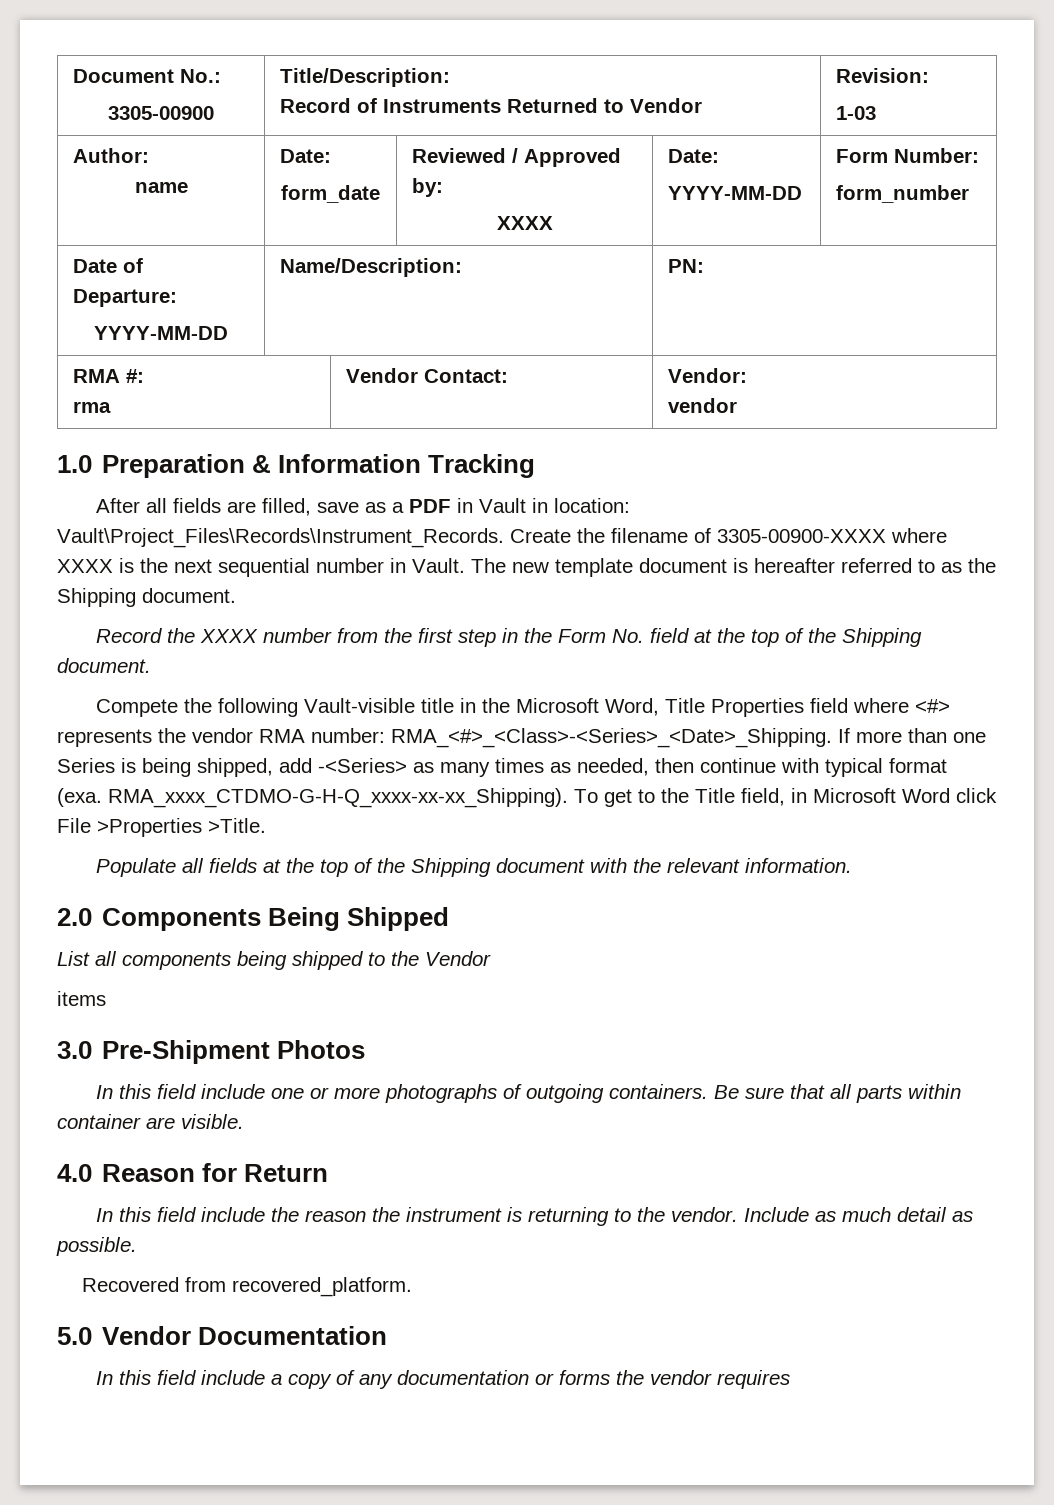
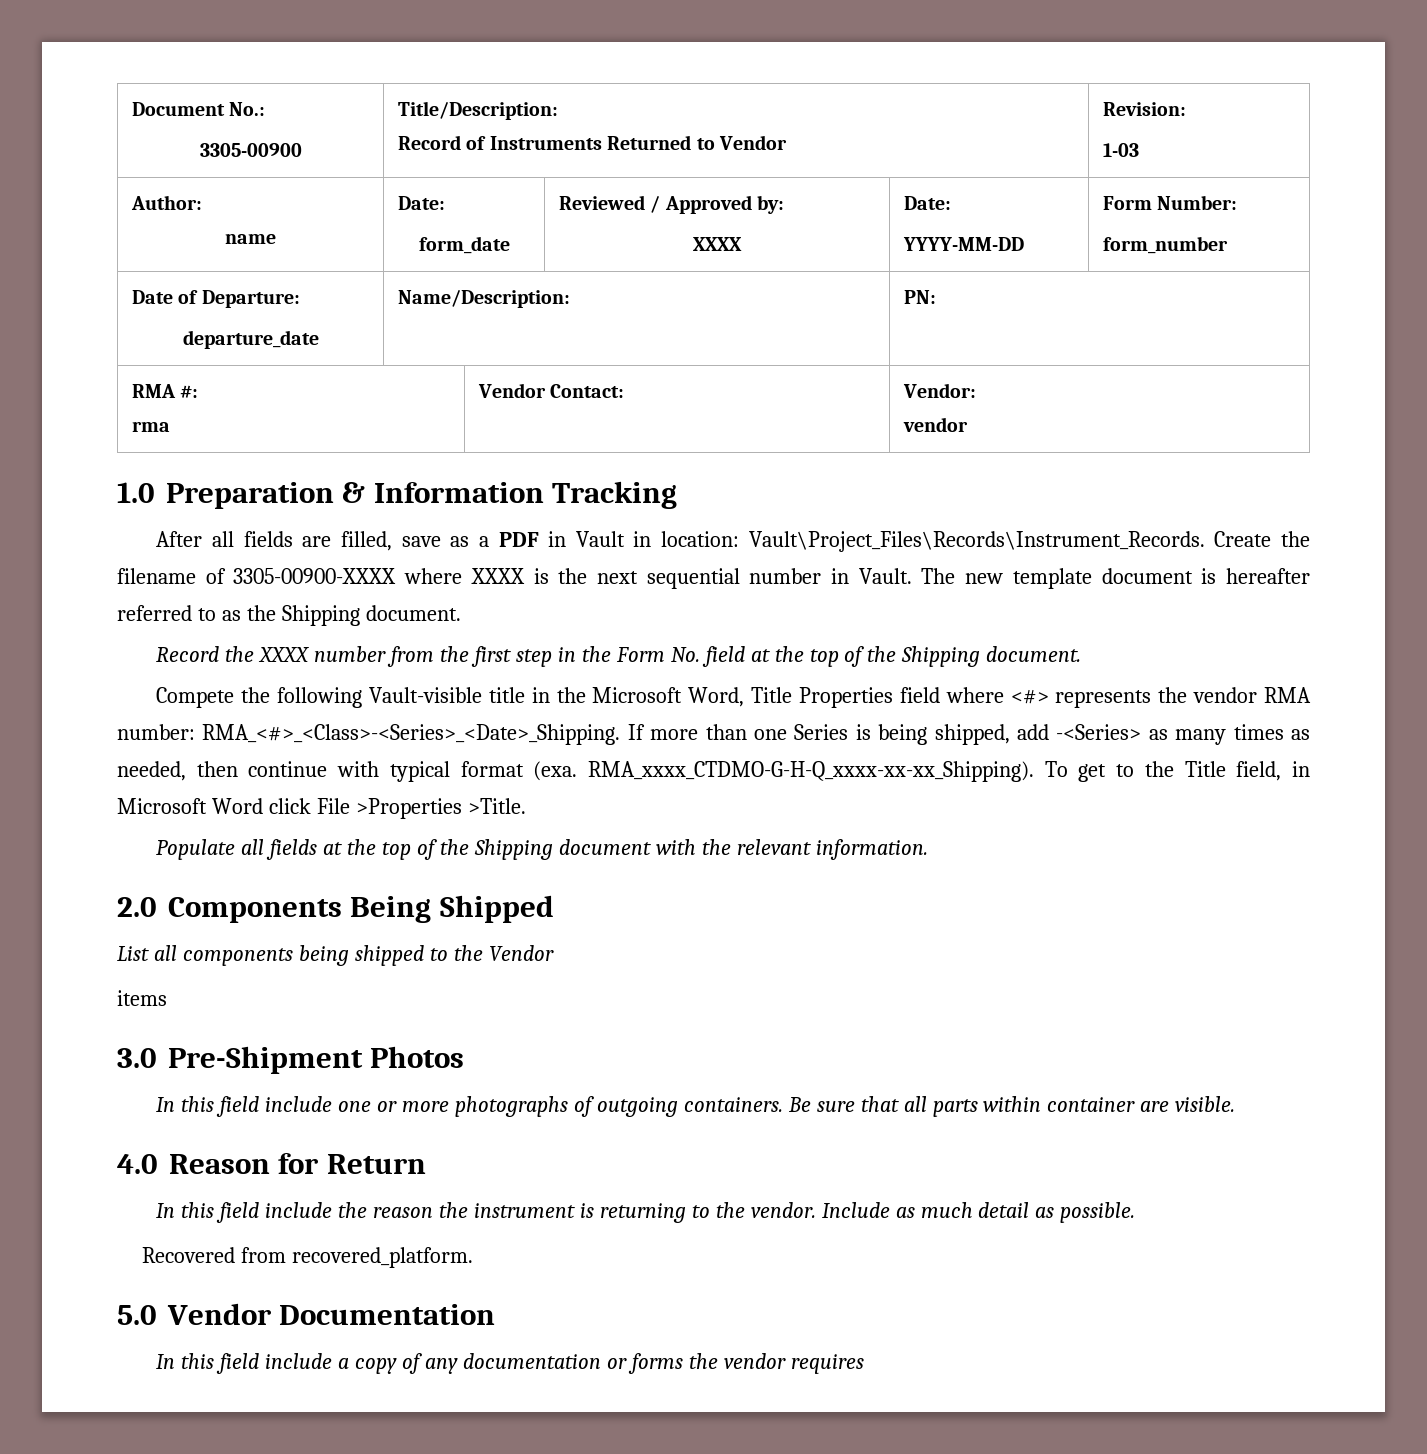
  Date of Departure:
- YYYY-MM-DD | Name/Description: | PN:
+ departure_date | Name/Description: | PN:

